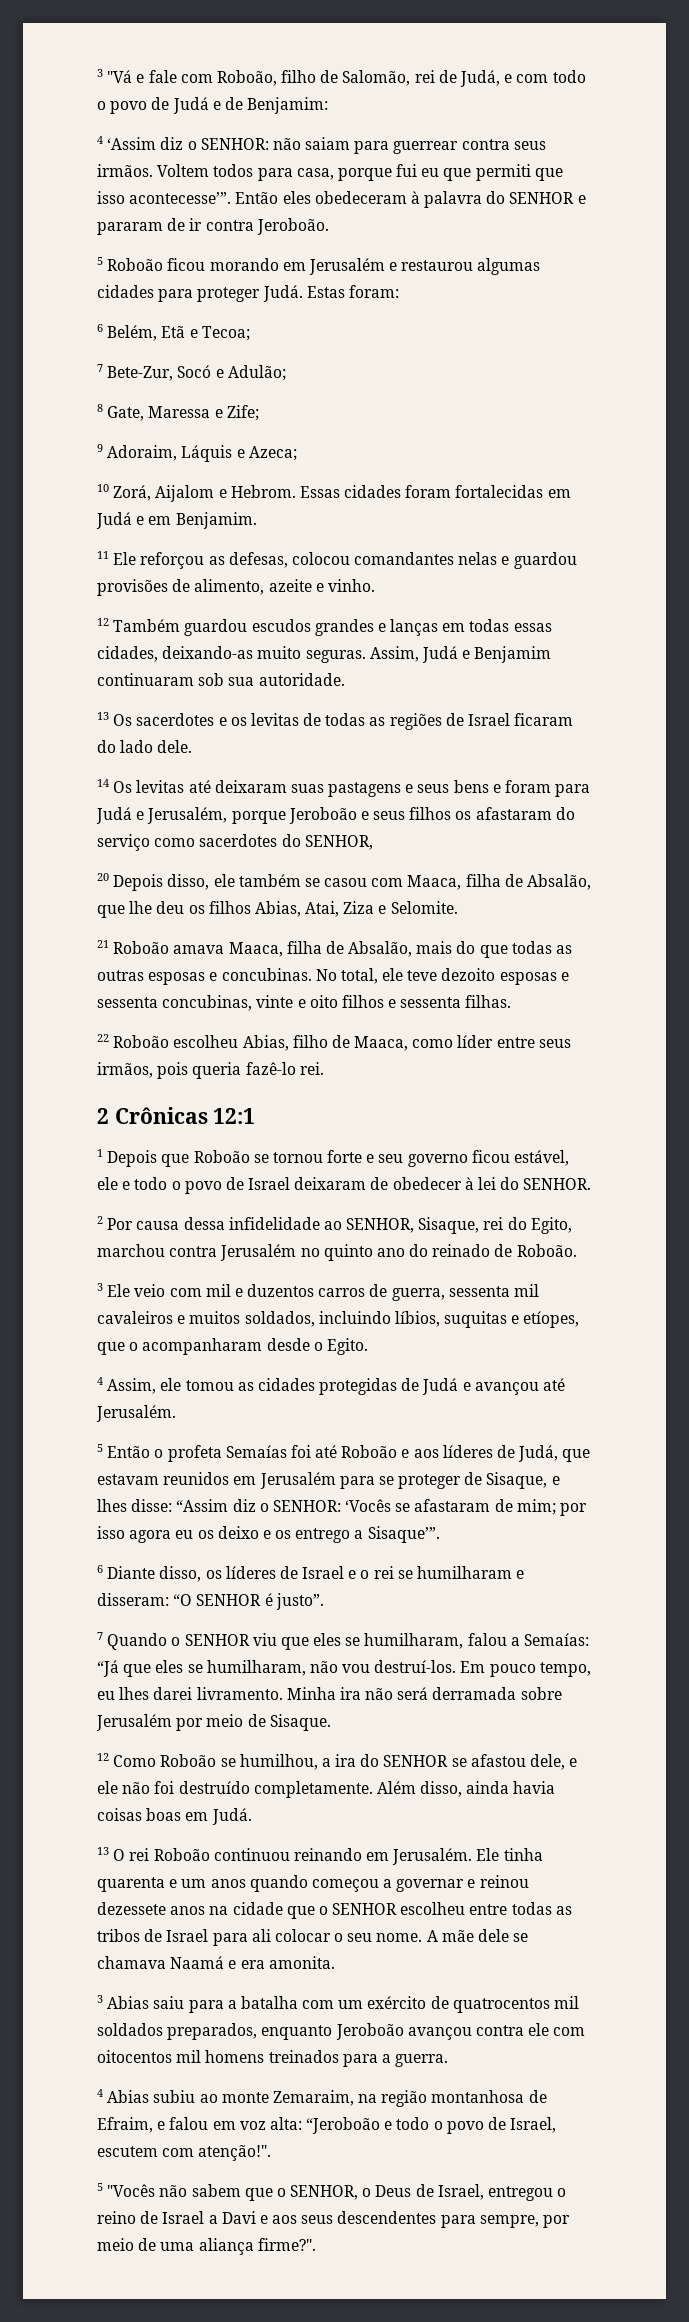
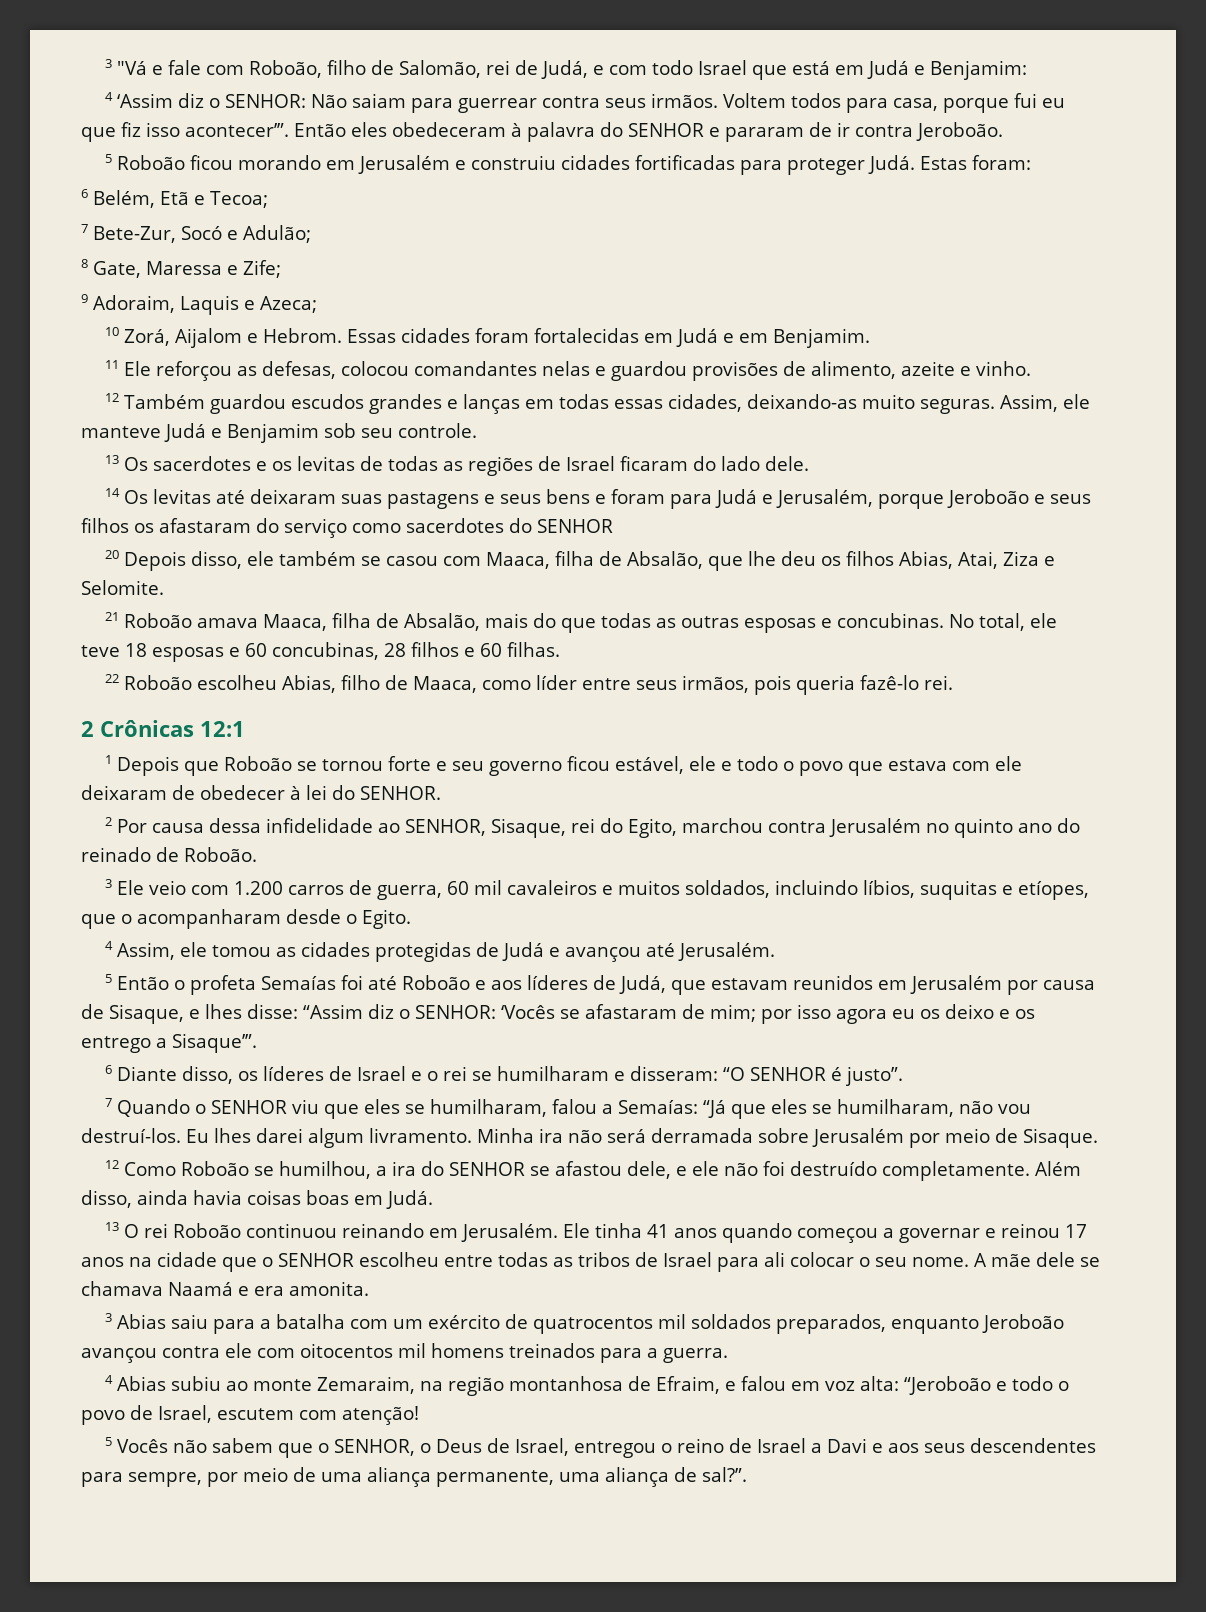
- 3 "Vá e fale com Roboão, filho de Salomão, rei de Judá, e com todo o povo de Judá e de Benjamim:
+ 3 "Vá e fale com Roboão, filho de Salomão, rei de Judá, e com todo Israel que está em Judá e Benjamim:
- 4 ‘Assim diz o SENHOR: não saiam para guerrear contra seus irmãos.
+ 4 ‘Assim diz o SENHOR: Não saiam para guerrear contra seus irmãos.
- Voltem todos para casa, porque fui eu que permiti que isso acontecesse’”.
+ Voltem todos para casa, porque fui eu que fiz isso acontecer’”.
- 5 Roboão ficou morando em Jerusalém e restaurou algumas cidades para proteger Judá.
+ 5 Roboão ficou morando em Jerusalém e construiu cidades fortificadas para proteger Judá.
- 9 Adoraim, Láquis e Azeca;
+ 9 Adoraim, Laquis e Azeca;
- Assim, Judá e Benjamim continuaram sob sua autoridade.
+ Assim, ele manteve Judá e Benjamim sob seu controle.
- 14 Os levitas até deixaram suas pastagens e seus bens e foram para Judá e Jerusalém, porque Jeroboão e seus filhos os afastaram do serviço como sacerdotes do SENHOR,
+ 14 Os levitas até deixaram suas pastagens e seus bens e foram para Judá e Jerusalém, porque Jeroboão e seus filhos os afastaram do serviço como sacerdotes do SENHOR
- No total, ele teve dezoito esposas e sessenta concubinas, vinte e oito filhos e sessenta filhas.
+ No total, ele teve 18 esposas e 60 concubinas, 28 filhos e 60 filhas.
- 1 Depois que Roboão se tornou forte e seu governo ficou estável, ele e todo o povo de Israel deixaram de obedecer à lei do SENHOR.
+ 1 Depois que Roboão se tornou forte e seu governo ficou estável, ele e todo o povo que estava com ele deixaram de obedecer à lei do SENHOR.
- 3 Ele veio com mil e duzentos carros de guerra, sessenta mil cavaleiros e muitos soldados, incluindo líbios, suquitas e etíopes, que o acompanharam desde o Egito.
+ 3 Ele veio com 1.200 carros de guerra, 60 mil cavaleiros e muitos soldados, incluindo líbios, suquitas e etíopes, que o acompanharam desde o Egito.
- 5 Então o profeta Semaías foi até Roboão e aos líderes de Judá, que estavam reunidos em Jerusalém para se proteger de Sisaque, e lhes disse: “Assim diz o SENHOR: ‘Vocês se afastaram de mim; por isso agora eu os deixo e os entrego a Sisaque’”.
+ 5 Então o profeta Semaías foi até Roboão e aos líderes de Judá, que estavam reunidos em Jerusalém por causa de Sisaque, e lhes disse: “Assim diz o SENHOR: ‘Vocês se afastaram de mim; por isso agora eu os deixo e os entrego a Sisaque’”.
- Em pouco tempo, eu lhes darei livramento.
+ Eu lhes darei algum livramento.
- Ele tinha quarenta e um anos quando começou a governar e reinou dezessete anos na cidade que o SENHOR escolheu entre todas as tribos de Israel para ali colocar o seu nome.
+ Ele tinha 41 anos quando começou a governar e reinou 17 anos na cidade que o SENHOR escolheu entre todas as tribos de Israel para ali colocar o seu nome.
- 4 Abias subiu ao monte Zemaraim, na região montanhosa de Efraim, e falou em voz alta: “Jeroboão e todo o povo de Israel, escutem com atenção!".
- 5 "Vocês não sabem que o SENHOR, o Deus de Israel, entregou o reino de Israel a Davi e aos seus descendentes para sempre, por meio de uma aliança firme?".
+ 4 Abias subiu ao monte Zemaraim, na região montanhosa de Efraim, e falou em voz alta: “Jeroboão e todo o povo de Israel, escutem com atenção!
+ 5 Vocês não sabem que o SENHOR, o Deus de Israel, entregou o reino de Israel a Davi e aos seus descendentes para sempre, por meio de uma aliança permanente, uma aliança de sal?”.

